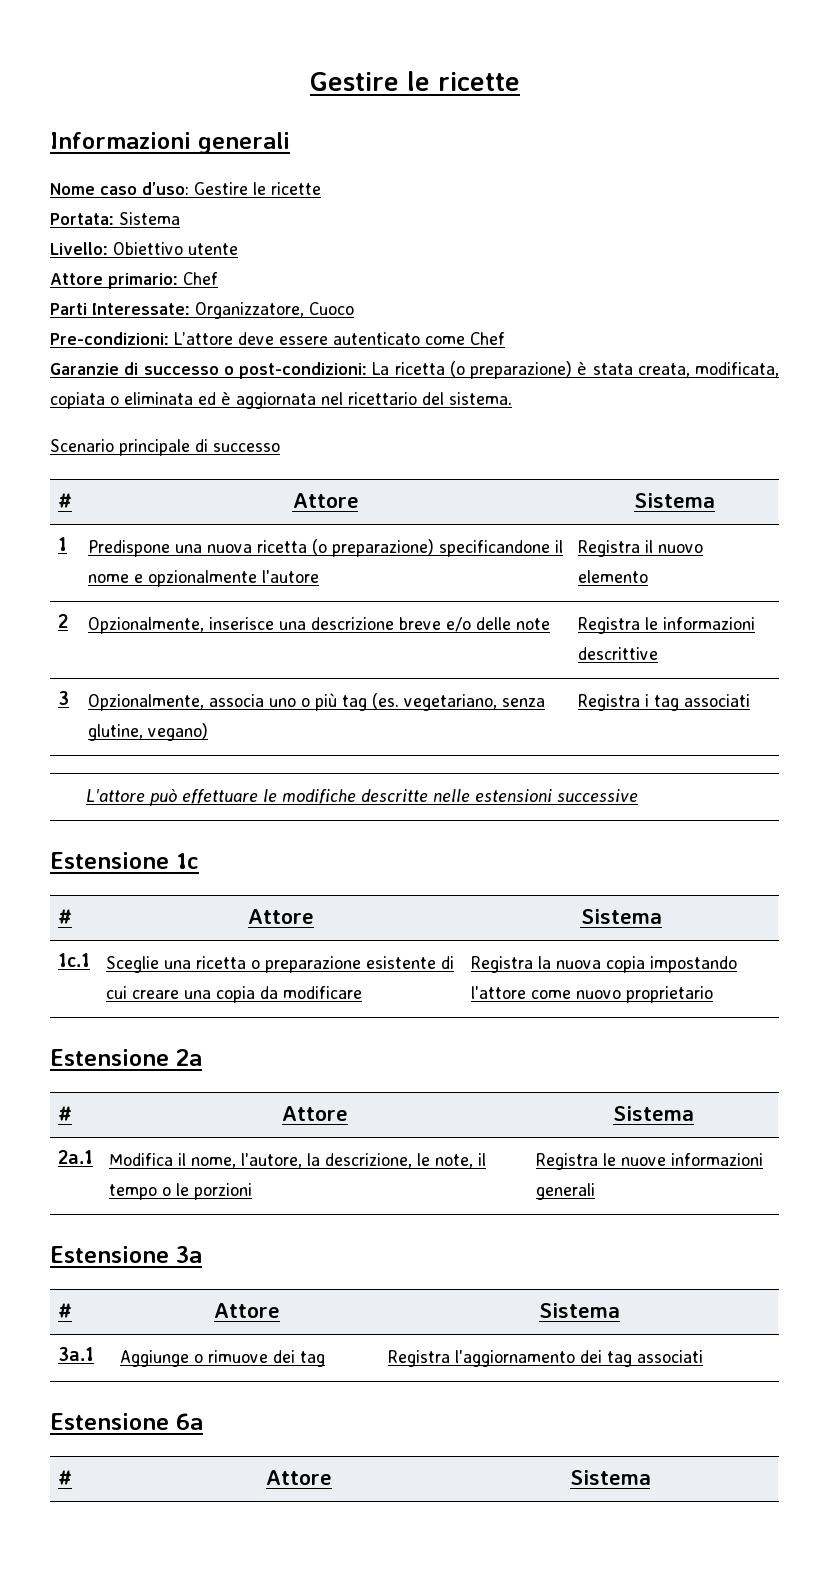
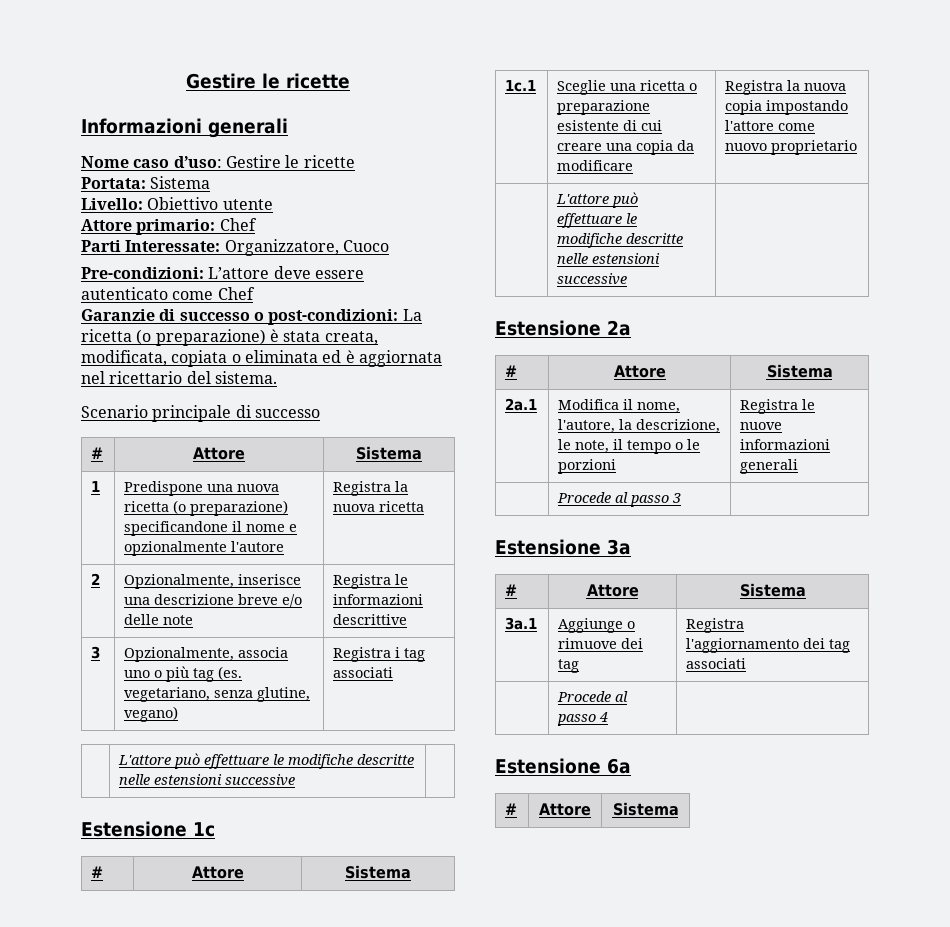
- 1 | Predispone una nuova ricetta (o preparazione) specificandone il nome e opzionalmente l'autore | Registra il nuovo elemento
+ 1 | Predispone una nuova ricetta (o preparazione) specificandone il nome e opzionalmente l'autore | Registra la nuova ricetta
  1c.1 | Sceglie una ricetta o preparazione esistente di cui creare una copia da modificare | Registra la nuova copia impostando l'attore come nuovo proprietario
+ | L'attore può effettuare le modifiche descritte nelle estensioni successive |
+ | Procede al passo 3 |
+ | Procede al passo 4 |

